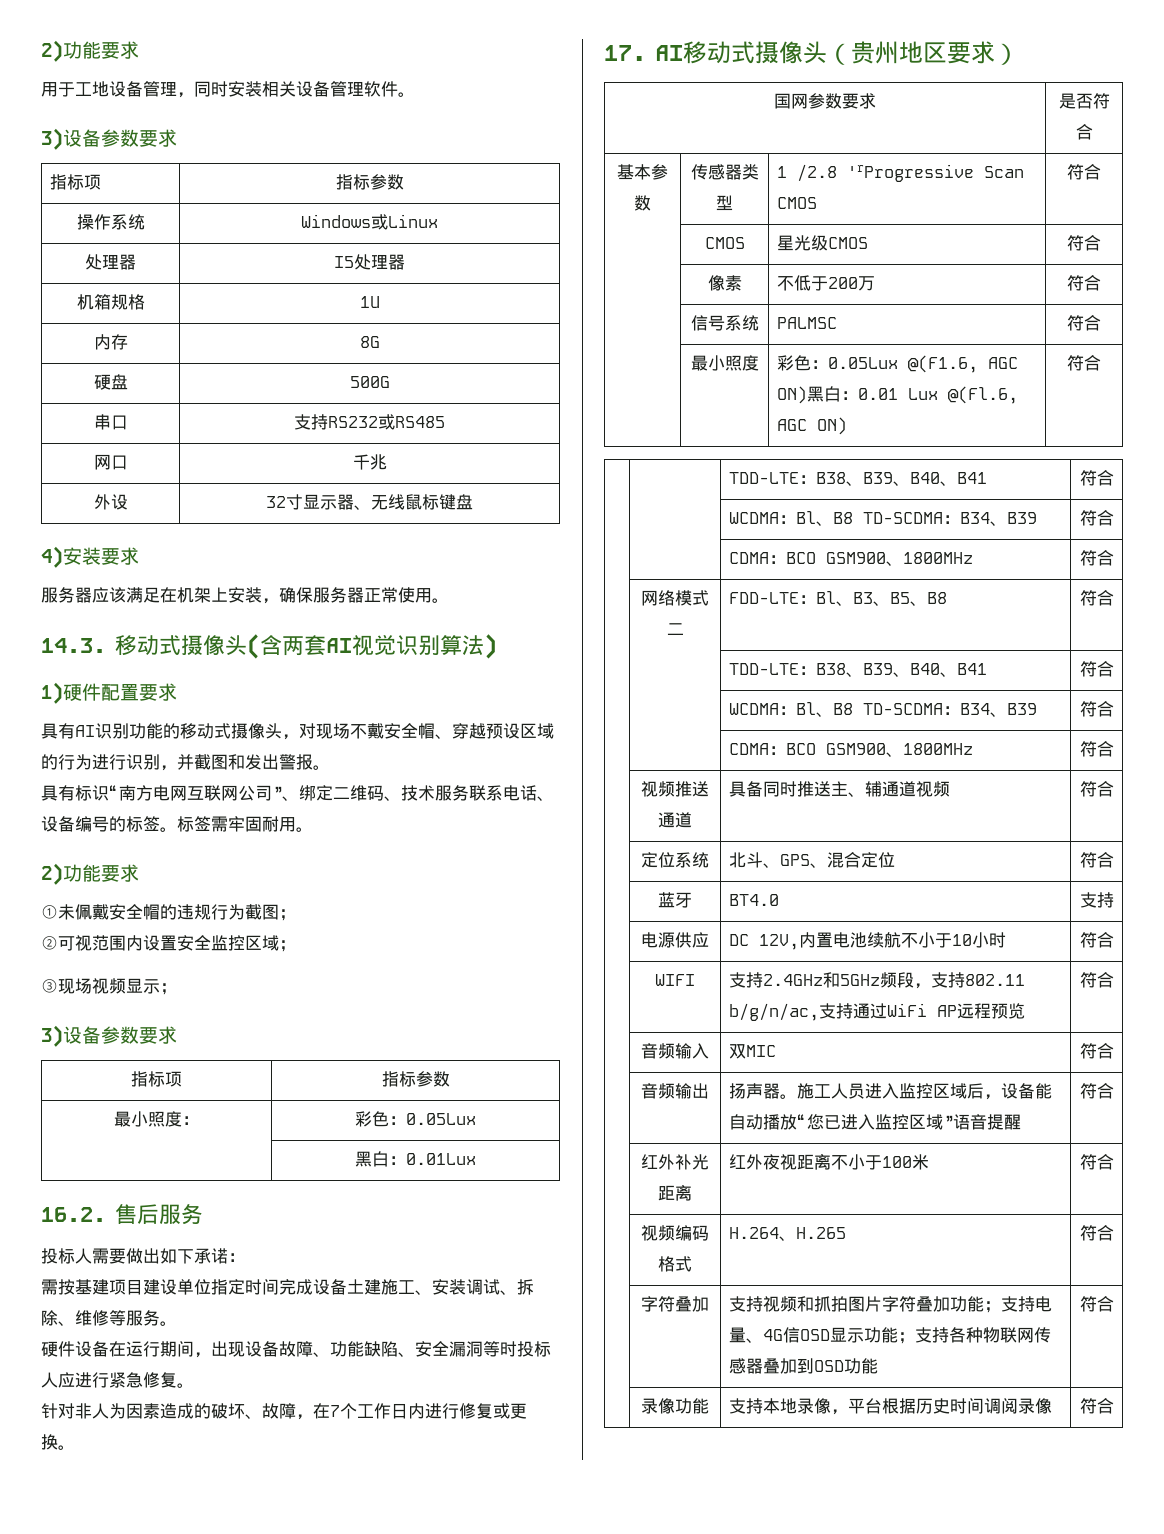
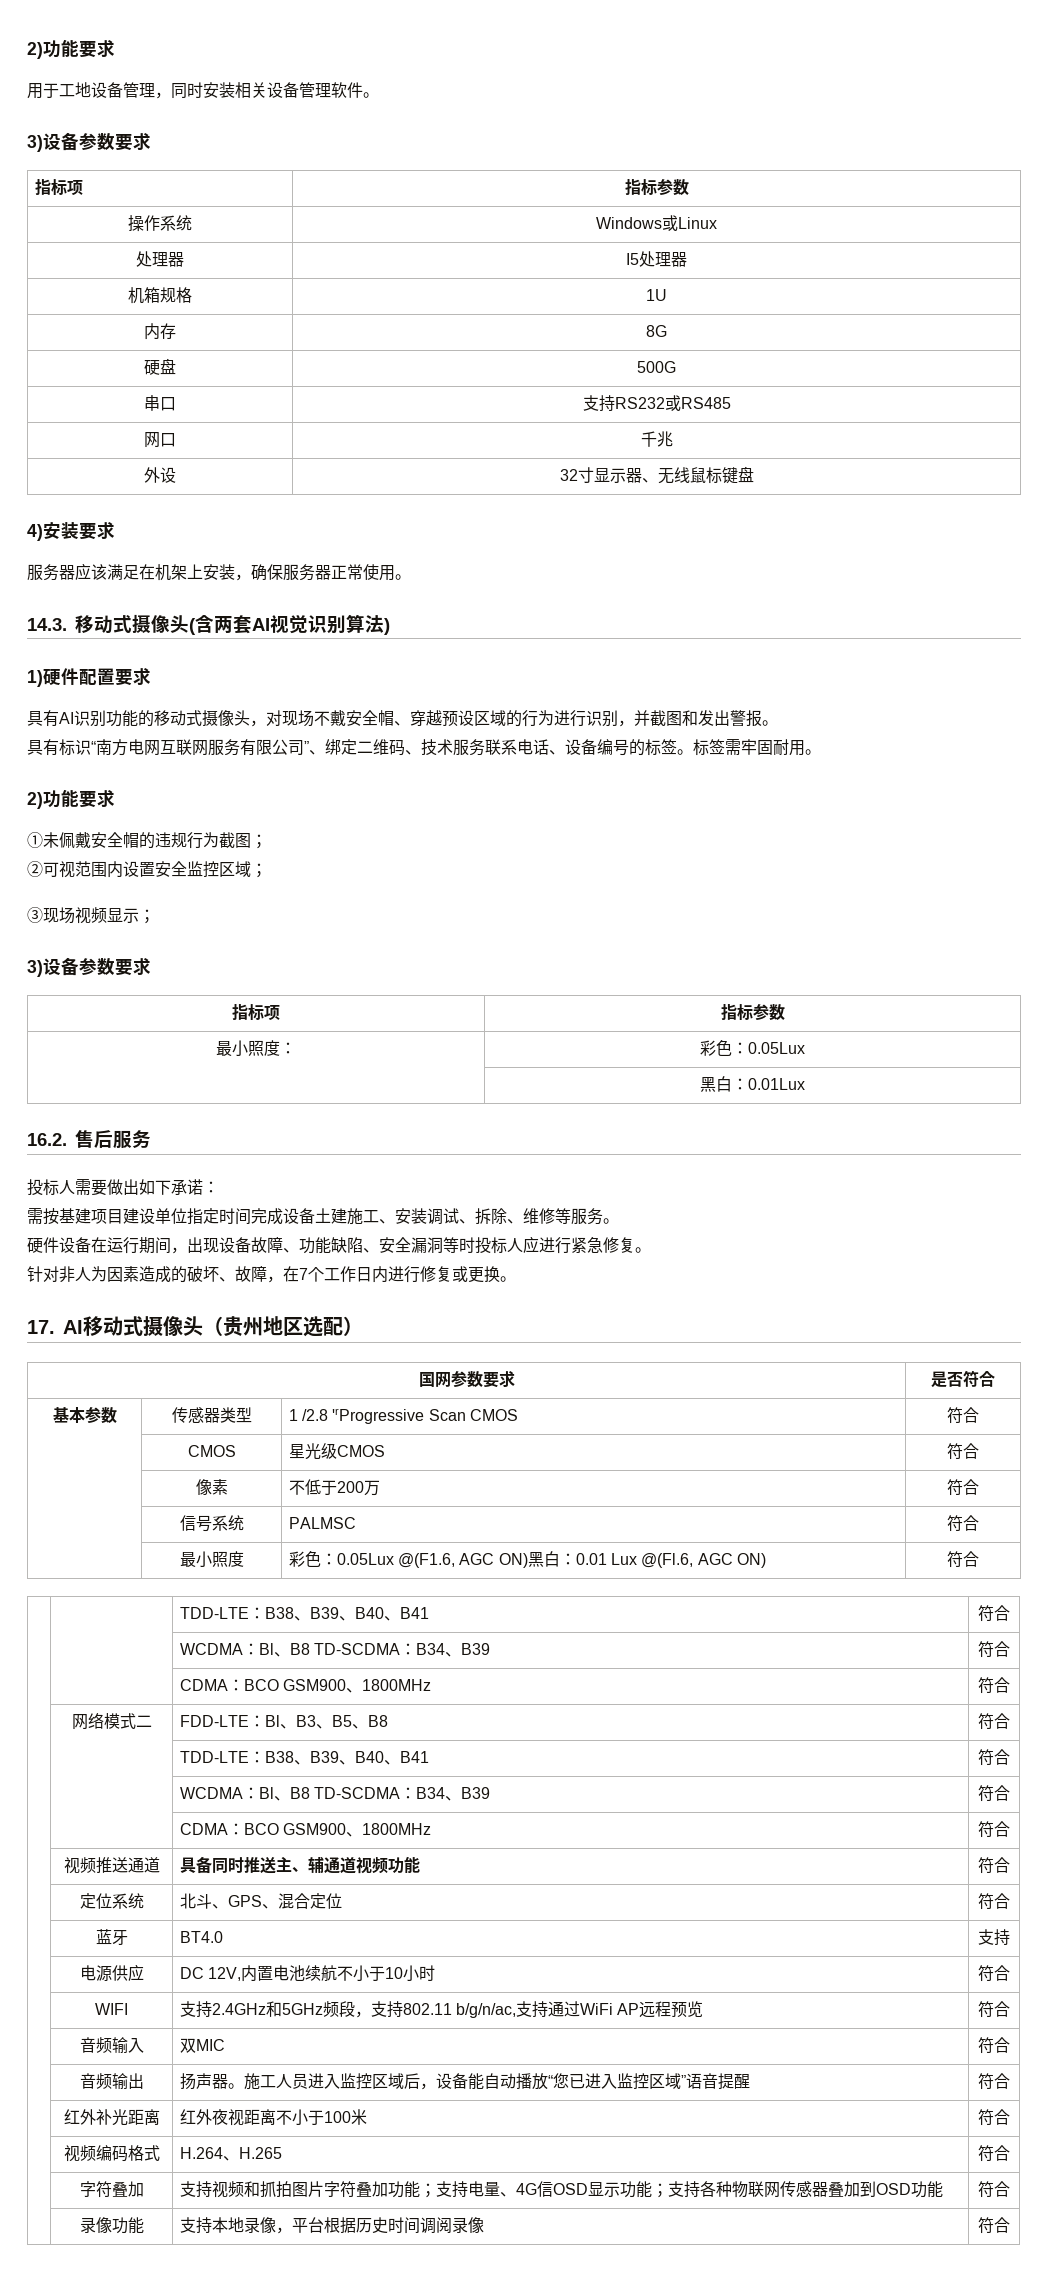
- 具有标识“南方电网互联网公司”、绑定二维码、技术服务联系电话、设备编号的标签。
+ 具有标识“南方电网互联网服务有限公司”、绑定二维码、技术服务联系电话、设备编号的标签。
- 17. AI移动式摄像头（贵州地区要求）
+ 17. AI移动式摄像头（贵州地区选配）
- | 视频推送通道 | 具备同时推送主、辅通道视频 | 符合
+ | 视频推送通道 | 具备同时推送主、辅通道视频功能 | 符合

